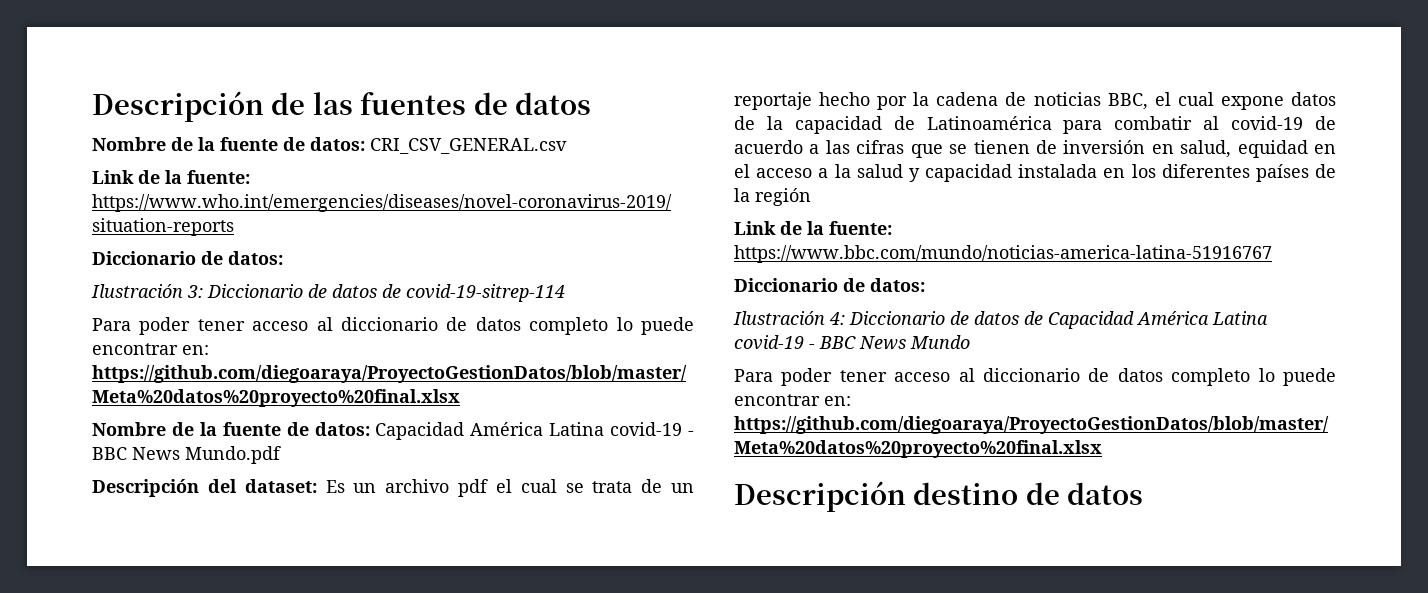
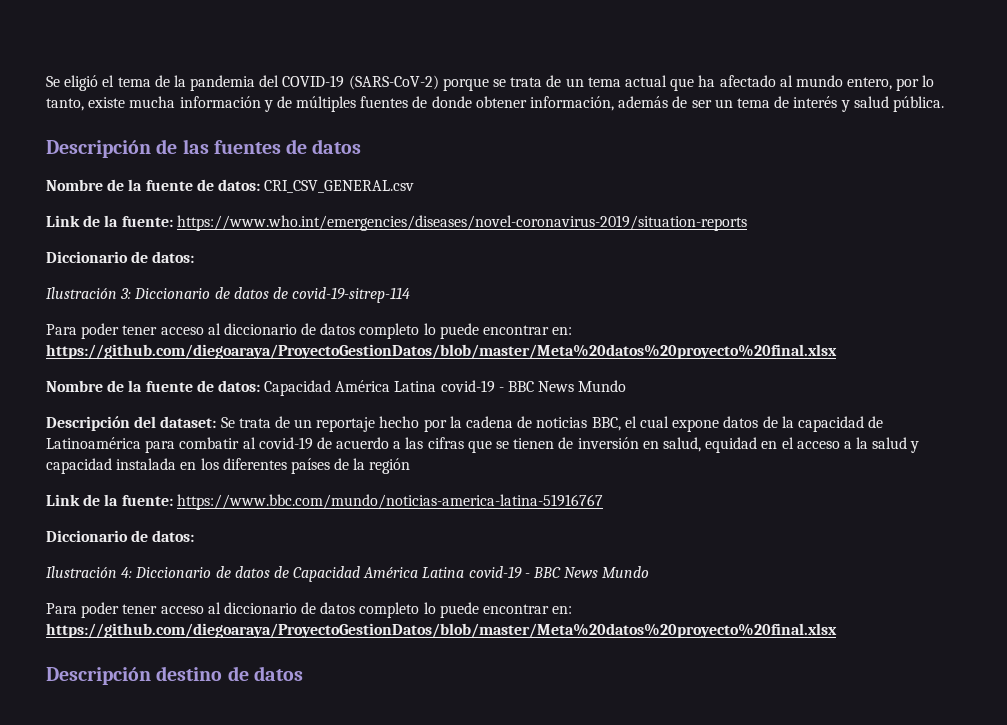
+ Se eligió el tema de la pandemia del COVID-19 (SARS-CoV-2) porque se trata de un tema actual que ha afectado al mundo entero, por lo tanto, existe mucha información y de múltiples fuentes de donde obtener información, además de ser un tema de interés y salud pública.
- Nombre de la fuente de datos: Capacidad América Latina covid-19 - BBC News Mundo.pdf
+ Nombre de la fuente de datos: Capacidad América Latina covid-19 - BBC News Mundo
- Descripción del dataset: Es un archivo pdf el cual se trata de un reportaje hecho por la cadena de noticias BBC, el cual expone datos de la capacidad de Latinoamérica para combatir al covid-19 de acuerdo a las cifras que se tienen de inversión en salud, equidad en el acceso a la salud y capacidad instalada en los diferentes países de la región
+ Descripción del dataset: Se trata de un reportaje hecho por la cadena de noticias BBC, el cual expone datos de la capacidad de Latinoamérica para combatir al covid-19 de acuerdo a las cifras que se tienen de inversión en salud, equidad en el acceso a la salud y capacidad instalada en los diferentes países de la región

